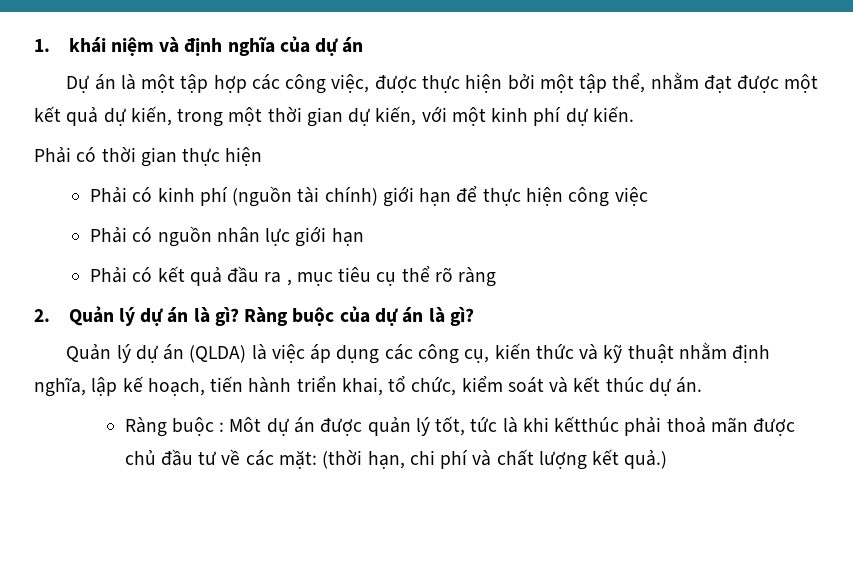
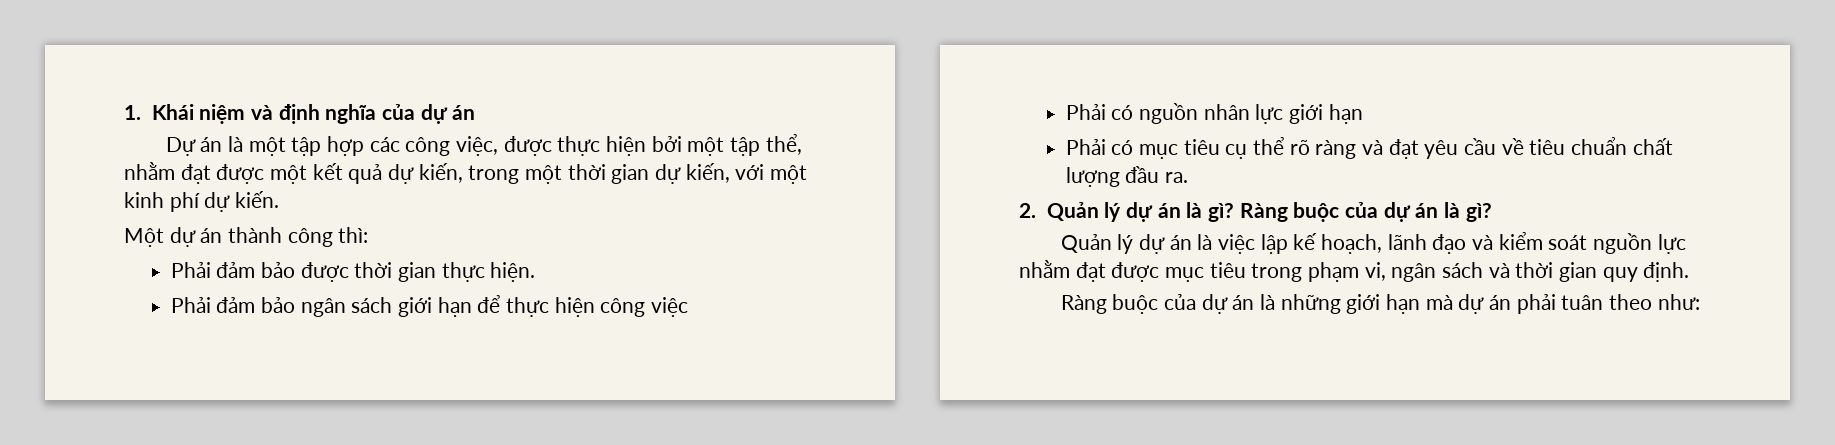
- 1. khái niệm và định nghĩa của dự án
+ 1. Khái niệm và định nghĩa của dự án
- Phải có thời gian thực hiện
- Phải có kinh phí (nguồn tài chính) giới hạn để thực hiện công việc
+ Một dự án thành công thì:
+ Phải đảm bảo được thời gian thực hiện.
+ Phải đảm bảo ngân sách giới hạn để thực hiện công việc
- Phải có kết quả đầu ra , mục tiêu cụ thể rõ ràng
+ Phải có mục tiêu cụ thể rõ ràng và đạt yêu cầu về tiêu chuẩn chất lượng đầu ra.
- Quản lý dự án (QLDA) là việc áp dụng các công cụ, kiến thức và kỹ thuật nhằm định nghĩa, lập kế hoạch, tiến hành triển khai, tổ chức, kiểm soát và kết thúc dự án.
- Ràng buộc : Môt dự án được quản lý tốt, tức là khi kếtthúc phải thoả mãn được chủ đầu tư về các mặt: (thời hạn, chi phí và chất lượng kết quả.)
+ Quản lý dự án là việc lập kế hoạch, lãnh đạo và kiểm soát nguồn lực nhằm đạt được mục tiêu trong phạm vi, ngân sách và thời gian quy định.
+ Ràng buộc của dự án là những giới hạn mà dự án phải tuân theo như:

